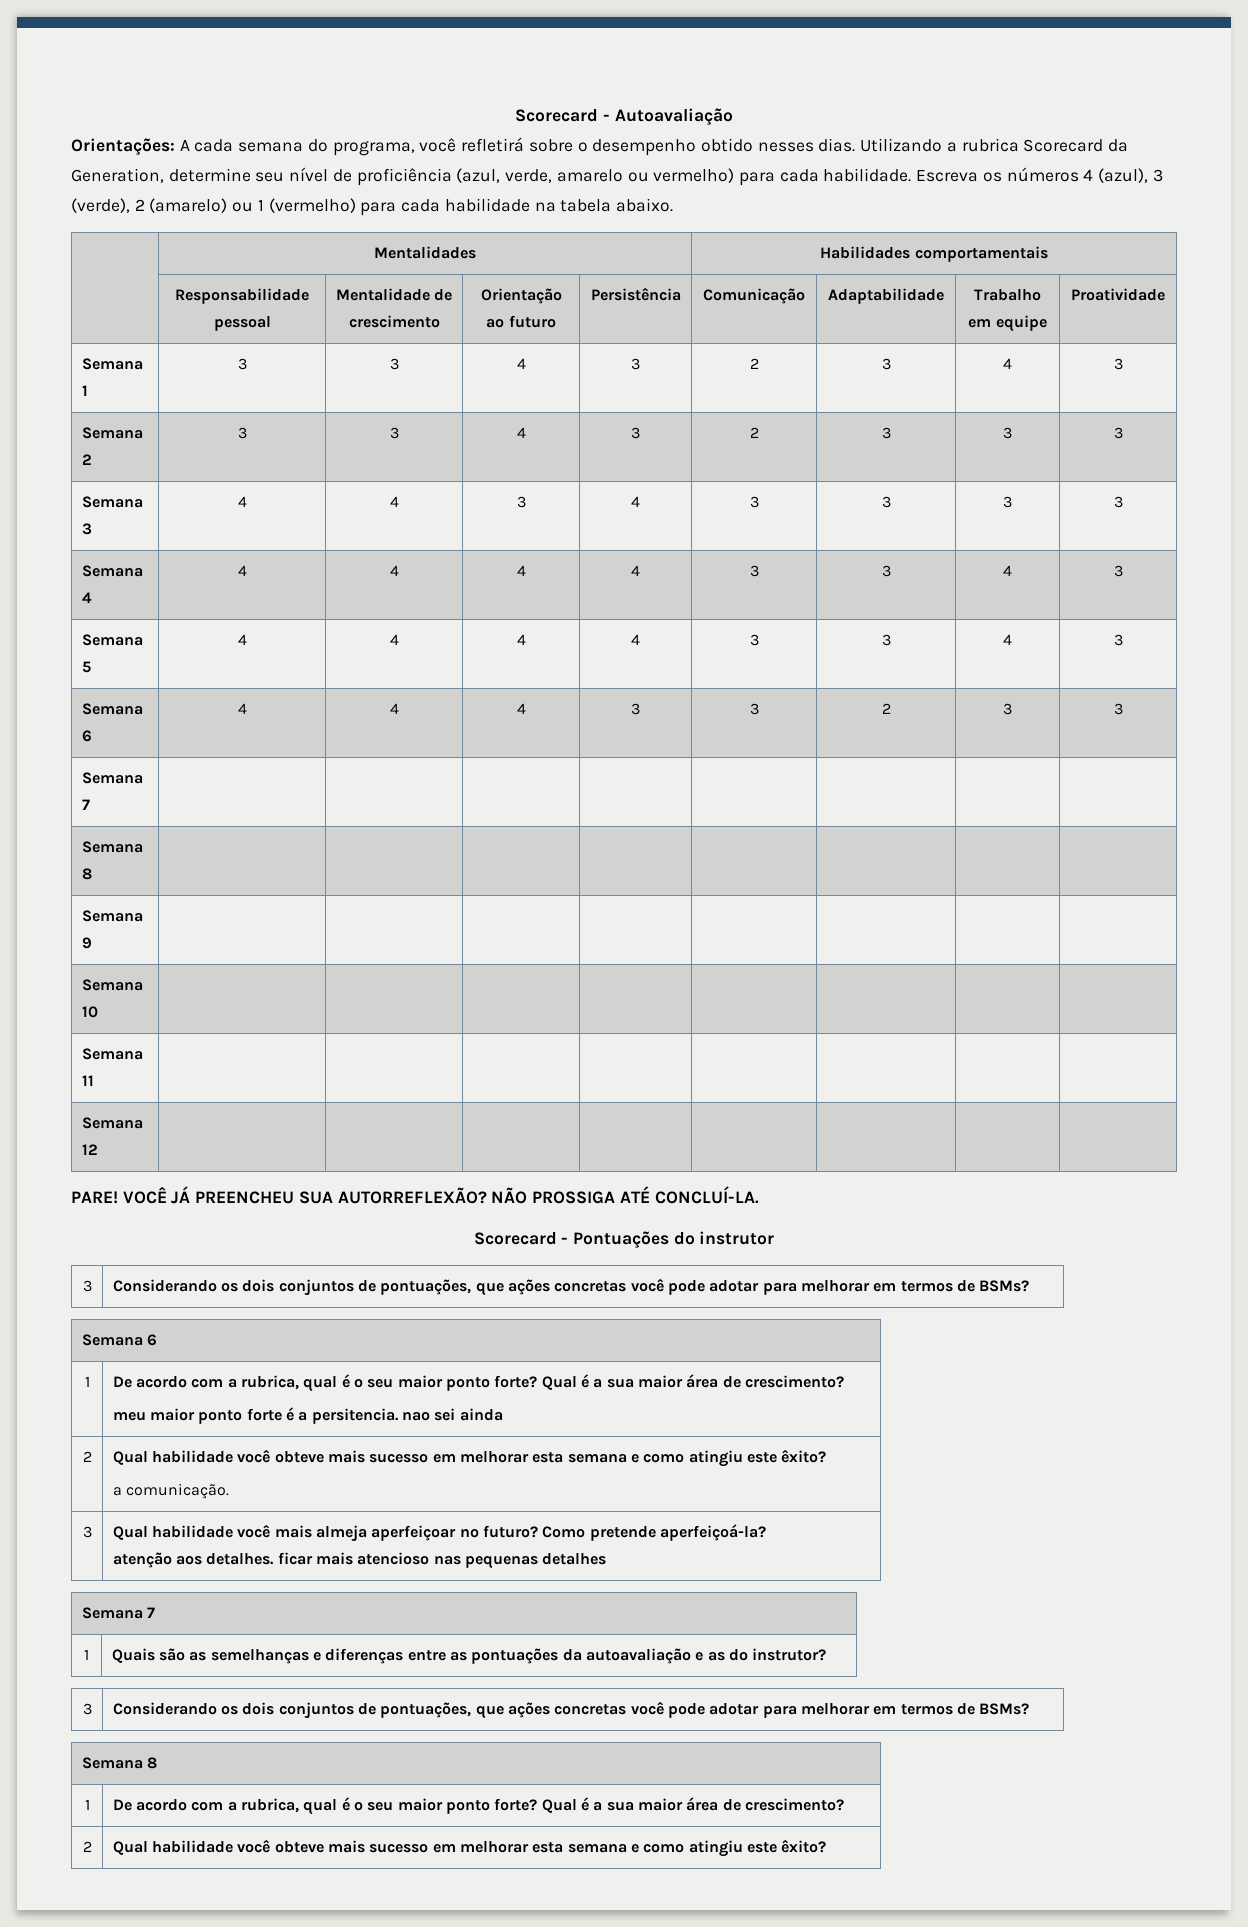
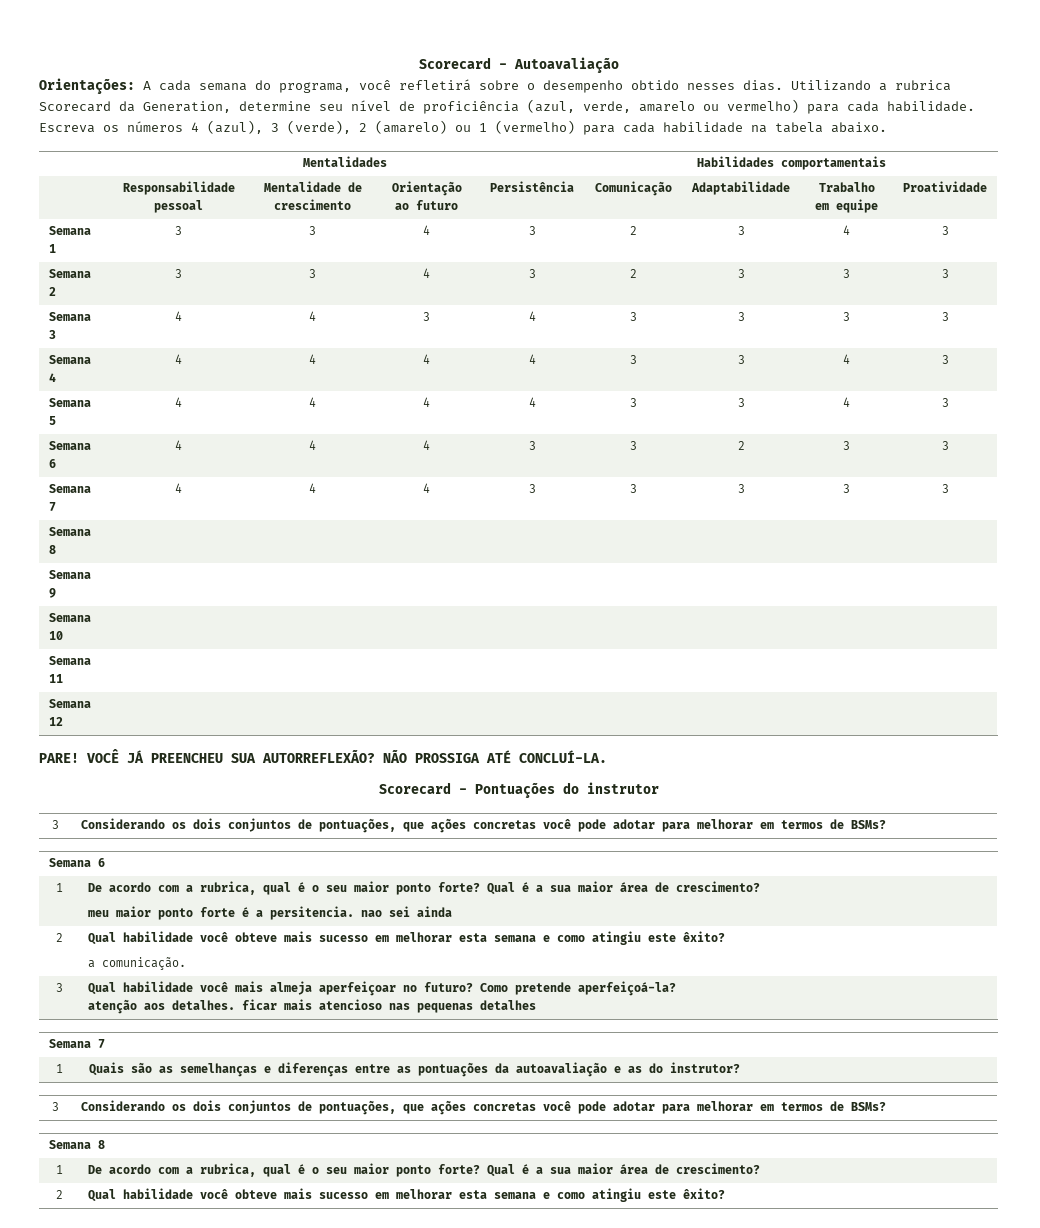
- Semana 7 | | | | | | | |
+ Semana 7 | 4 | 4 | 4 | 3 | 3 | 3 | 3 | 3

